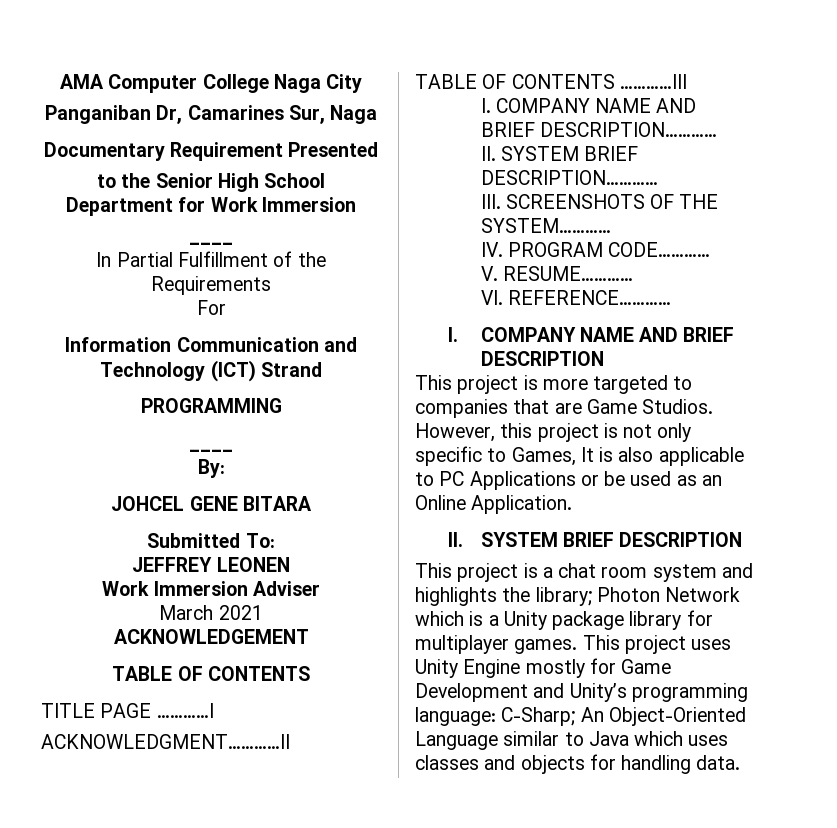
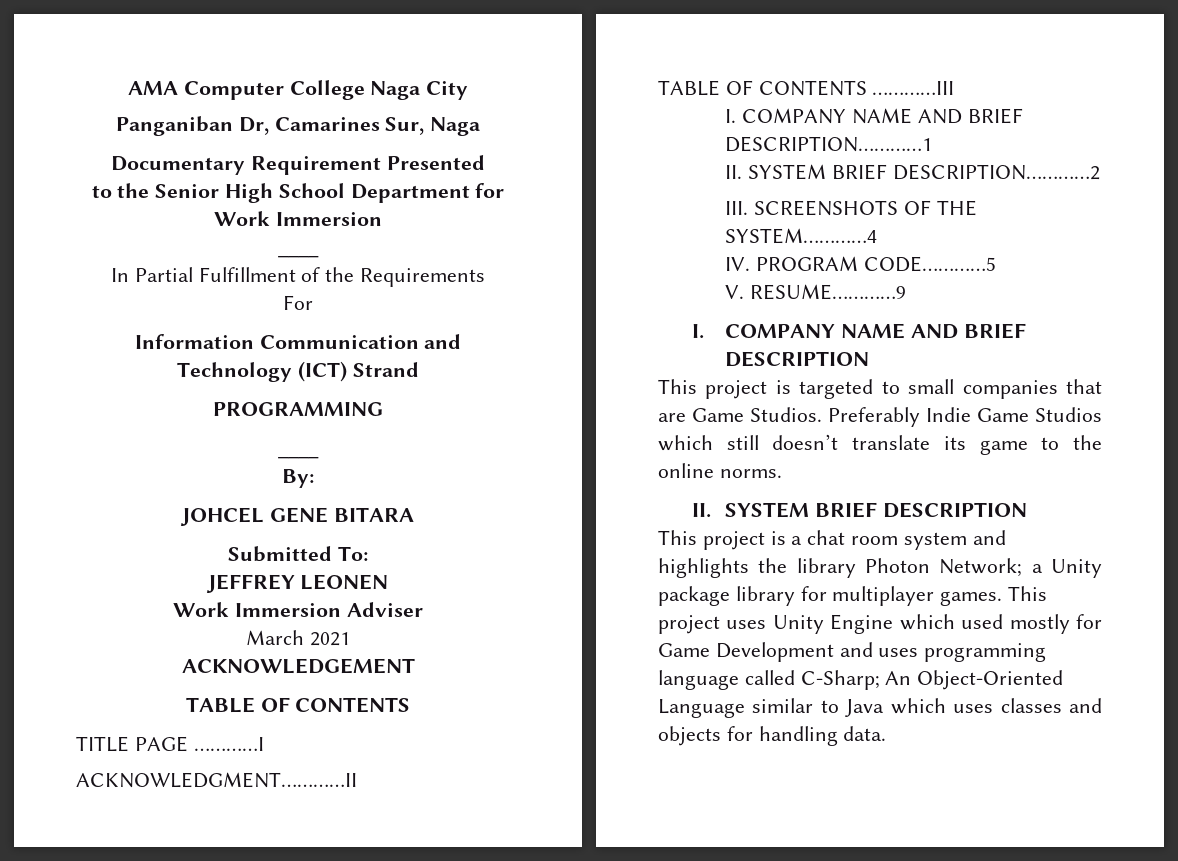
- I. COMPANY NAME AND BRIEF DESCRIPTION…………
- II. SYSTEM BRIEF DESCRIPTION…………
+ I. COMPANY NAME AND BRIEF DESCRIPTION…………1
+ II. SYSTEM BRIEF DESCRIPTION…………2
- III. SCREENSHOTS OF THE SYSTEM…………
+ III. SCREENSHOTS OF THE SYSTEM…………4
- IV. PROGRAM CODE…………
+ IV. PROGRAM CODE…………5
- V. RESUME…………
- VI. REFERENCE…………
+ V. RESUME…………9
- This project is more targeted to companies that are Game Studios.
+ This project is targeted to small companies that are Game Studios.
- However, this project is not only specific to Games, It is also applicable to PC Applications or be used as an Online Application.
+ Preferably Indie Game Studios which still doesn’t translate its game to the online norms.
- This project is a chat room system and highlights the library; Photon Network which is a Unity package library for multiplayer games.
+ This project is a chat room system and highlights the library Photon Network; a Unity package library for multiplayer games.
- This project uses Unity Engine mostly for Game Development and Unity’s programming language: C-Sharp; An Object-Oriented Language similar to Java which uses classes and objects for handling data.
+ This project uses Unity Engine which used mostly for Game Development and uses programming language called C-Sharp; An Object-Oriented Language similar to Java which uses classes and objects for handling data.

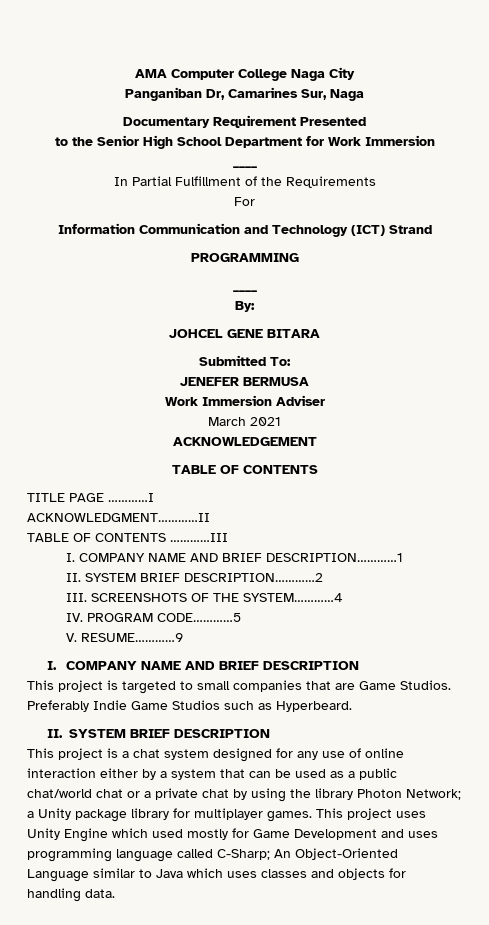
- JEFFREY LEONEN
+ JENEFER BERMUSA
- Preferably Indie Game Studios which still doesn’t translate its game to the online norms.
+ Preferably Indie Game Studios such as Hyperbeard.
- This project is a chat room system and highlights the library Photon Network; a Unity package library for multiplayer games.
+ This project is a chat system designed for any use of online interaction either by a system that can be used as a public chat/world chat or a private chat by using the library Photon Network; a Unity package library for multiplayer games.

